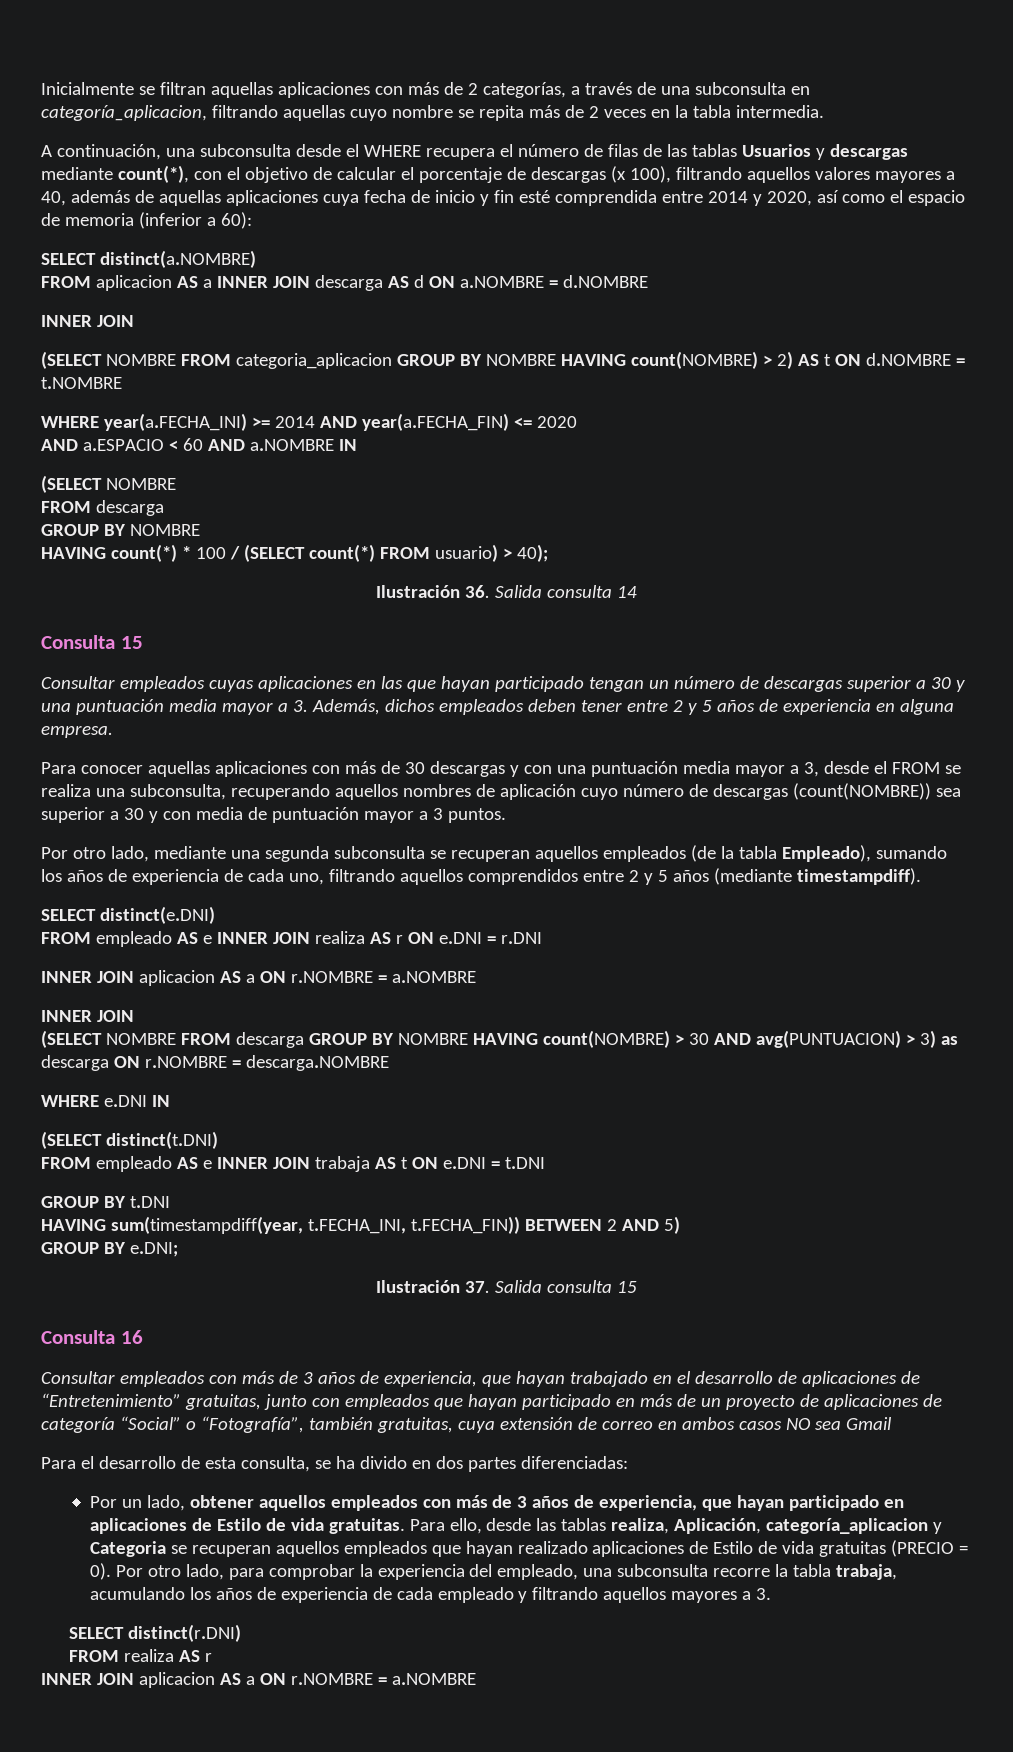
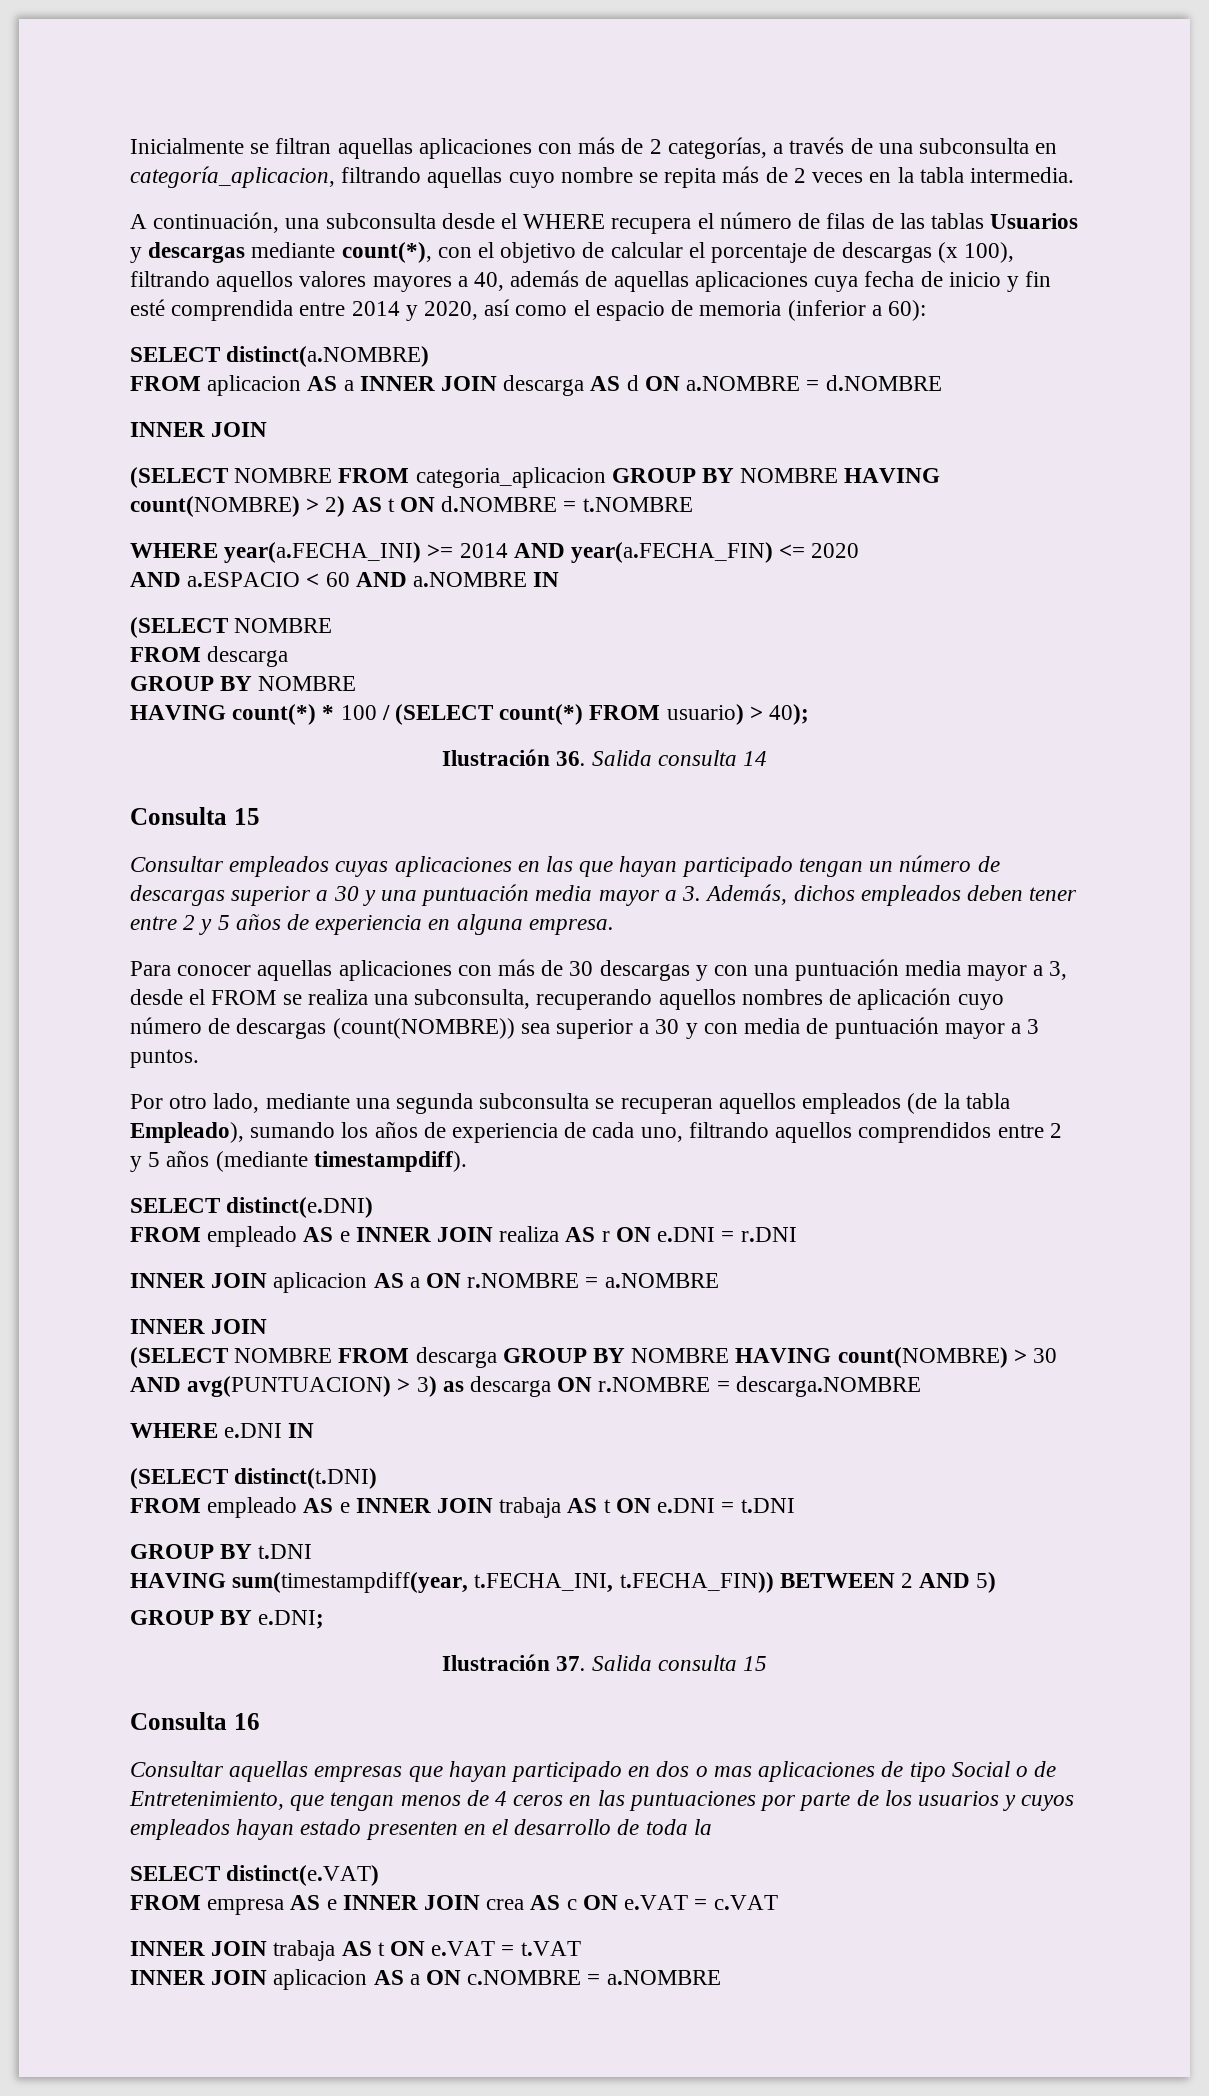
- Consultar empleados con más de 3 años de experiencia, que hayan trabajado en el desarrollo de aplicaciones de “Entretenimiento” gratuitas, junto con empleados que hayan participado en más de un proyecto de aplicaciones de categoría “Social” o “Fotografía”, también gratuitas, cuya extensión de correo en ambos casos NO sea Gmail
- Para el desarrollo de esta consulta, se ha divido en dos partes diferenciadas:
- Por un lado, obtener aquellos empleados con más de 3 años de experiencia, que hayan participado en aplicaciones de Estilo de vida gratuitas. Para ello, desde las tablas realiza, Aplicación, categoría_aplicacion y Categoria se recuperan aquellos empleados que hayan realizado aplicaciones de Estilo de vida gratuitas (PRECIO = 0). Por otro lado, para comprobar la experiencia del empleado, una subconsulta recorre la tabla trabaja, acumulando los años de experiencia de cada empleado y filtrando aquellos mayores a 3.
- SELECT distinct(r.DNI)
- FROM realiza AS r
- INNER JOIN aplicacion AS a ON r.NOMBRE = a.NOMBRE
+ Consultar aquellas empresas que hayan participado en dos o mas aplicaciones de tipo Social o de Entretenimiento, que tengan menos de 4 ceros en las puntuaciones por parte de los usuarios y cuyos empleados hayan estado presenten en el desarrollo de toda la
+ SELECT distinct(e.VAT)
+ FROM empresa AS e INNER JOIN crea AS c ON e.VAT = c.VAT
+ INNER JOIN trabaja AS t ON e.VAT = t.VAT
+ INNER JOIN aplicacion AS a ON c.NOMBRE = a.NOMBRE

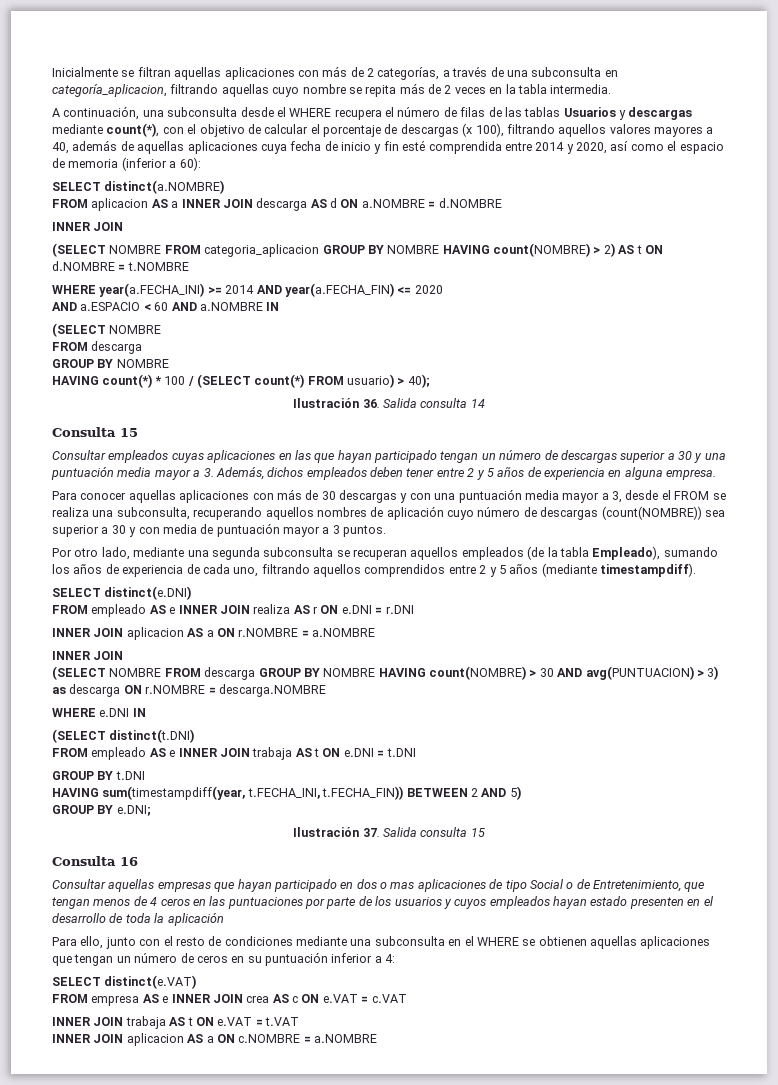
- Consultar aquellas empresas que hayan participado en dos o mas aplicaciones de tipo Social o de Entretenimiento, que tengan menos de 4 ceros en las puntuaciones por parte de los usuarios y cuyos empleados hayan estado presenten en el desarrollo de toda la
+ Consultar aquellas empresas que hayan participado en dos o mas aplicaciones de tipo Social o de Entretenimiento, que tengan menos de 4 ceros en las puntuaciones por parte de los usuarios y cuyos empleados hayan estado presenten en el desarrollo de toda la aplicación
+ Para ello, junto con el resto de condiciones mediante una subconsulta en el WHERE se obtienen aquellas aplicaciones que tengan un número de ceros en su puntuación inferior a 4:

